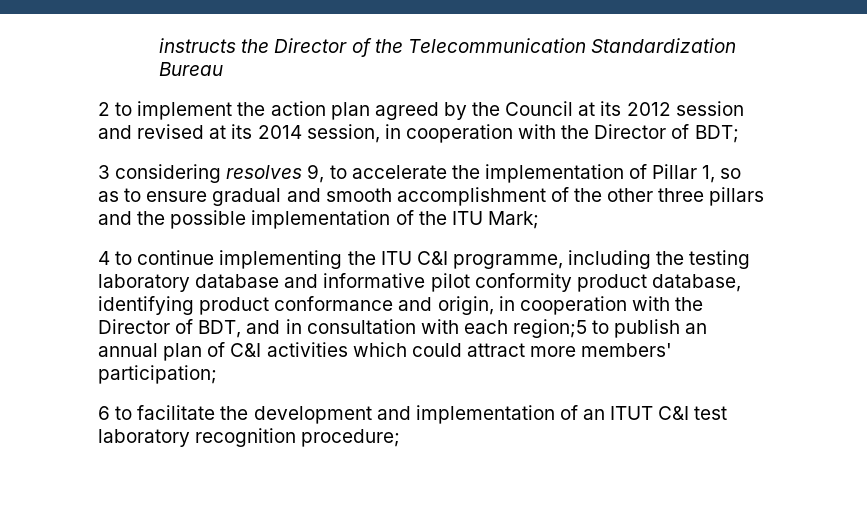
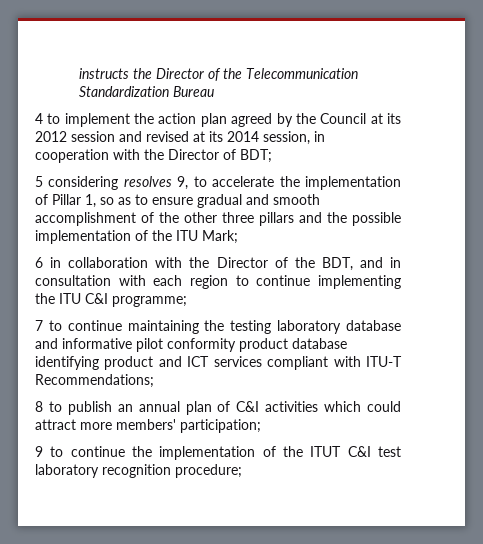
- 2 to implement the action plan agreed by the Council at its 2012 session and revised at its 2014 session, in cooperation with the Director of BDT;
+ 4 to implement the action plan agreed by the Council at its 2012 session and revised at its 2014 session, in cooperation with the Director of BDT;
- 3 considering resolves 9, to accelerate the implementation of Pillar 1, so as to ensure gradual and smooth accomplishment of the other three pillars and the possible implementation of the ITU Mark;
+ 5 considering resolves 9, to accelerate the implementation of Pillar 1, so as to ensure gradual and smooth accomplishment of the other three pillars and the possible implementation of the ITU Mark;
- 4 to continue implementing the ITU C&I programme, including the testing laboratory database and informative pilot conformity product database, identifying product conformance and origin, in cooperation with the Director of BDT, and in consultation with each region;5 to publish an annual plan of C&I activities which could attract more members' participation;
+ 6 in collaboration with the Director of the BDT, and in consultation with each region to continue implementing the ITU C&I programme;
+ 7 to continue maintaining the testing laboratory database and informative pilot conformity product database identifying product and ICT services compliant with ITU-T Recommendations;
+ 8 to publish an annual plan of C&I activities which could attract more members' participation;
- 6 to facilitate the development and implementation of an ITUT C&I test laboratory recognition procedure;
+ 9 to continue the implementation of the ITUT C&I test laboratory recognition procedure;

